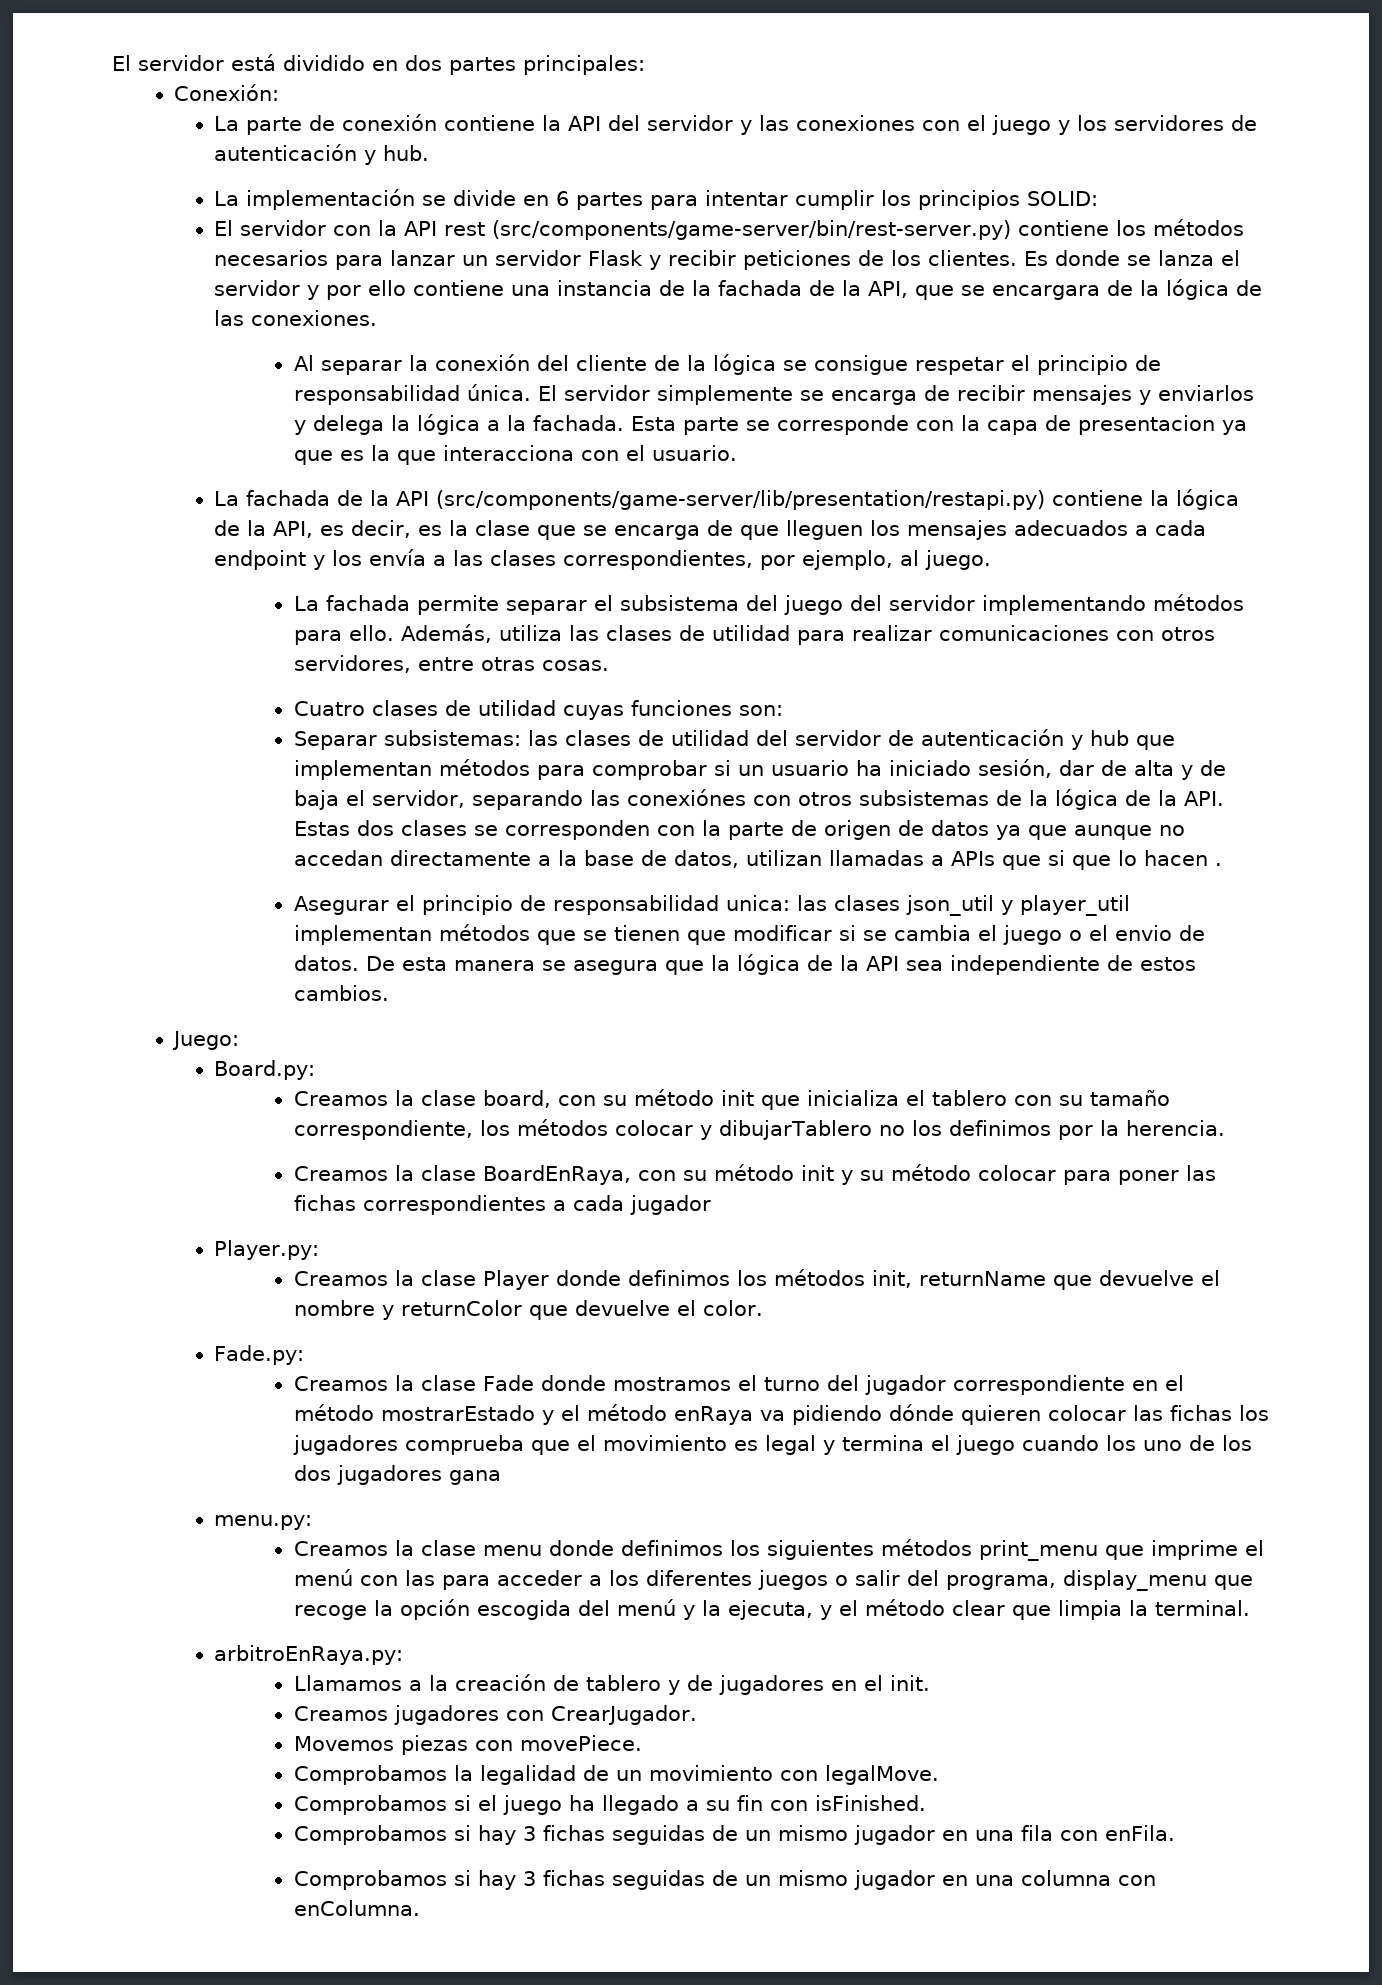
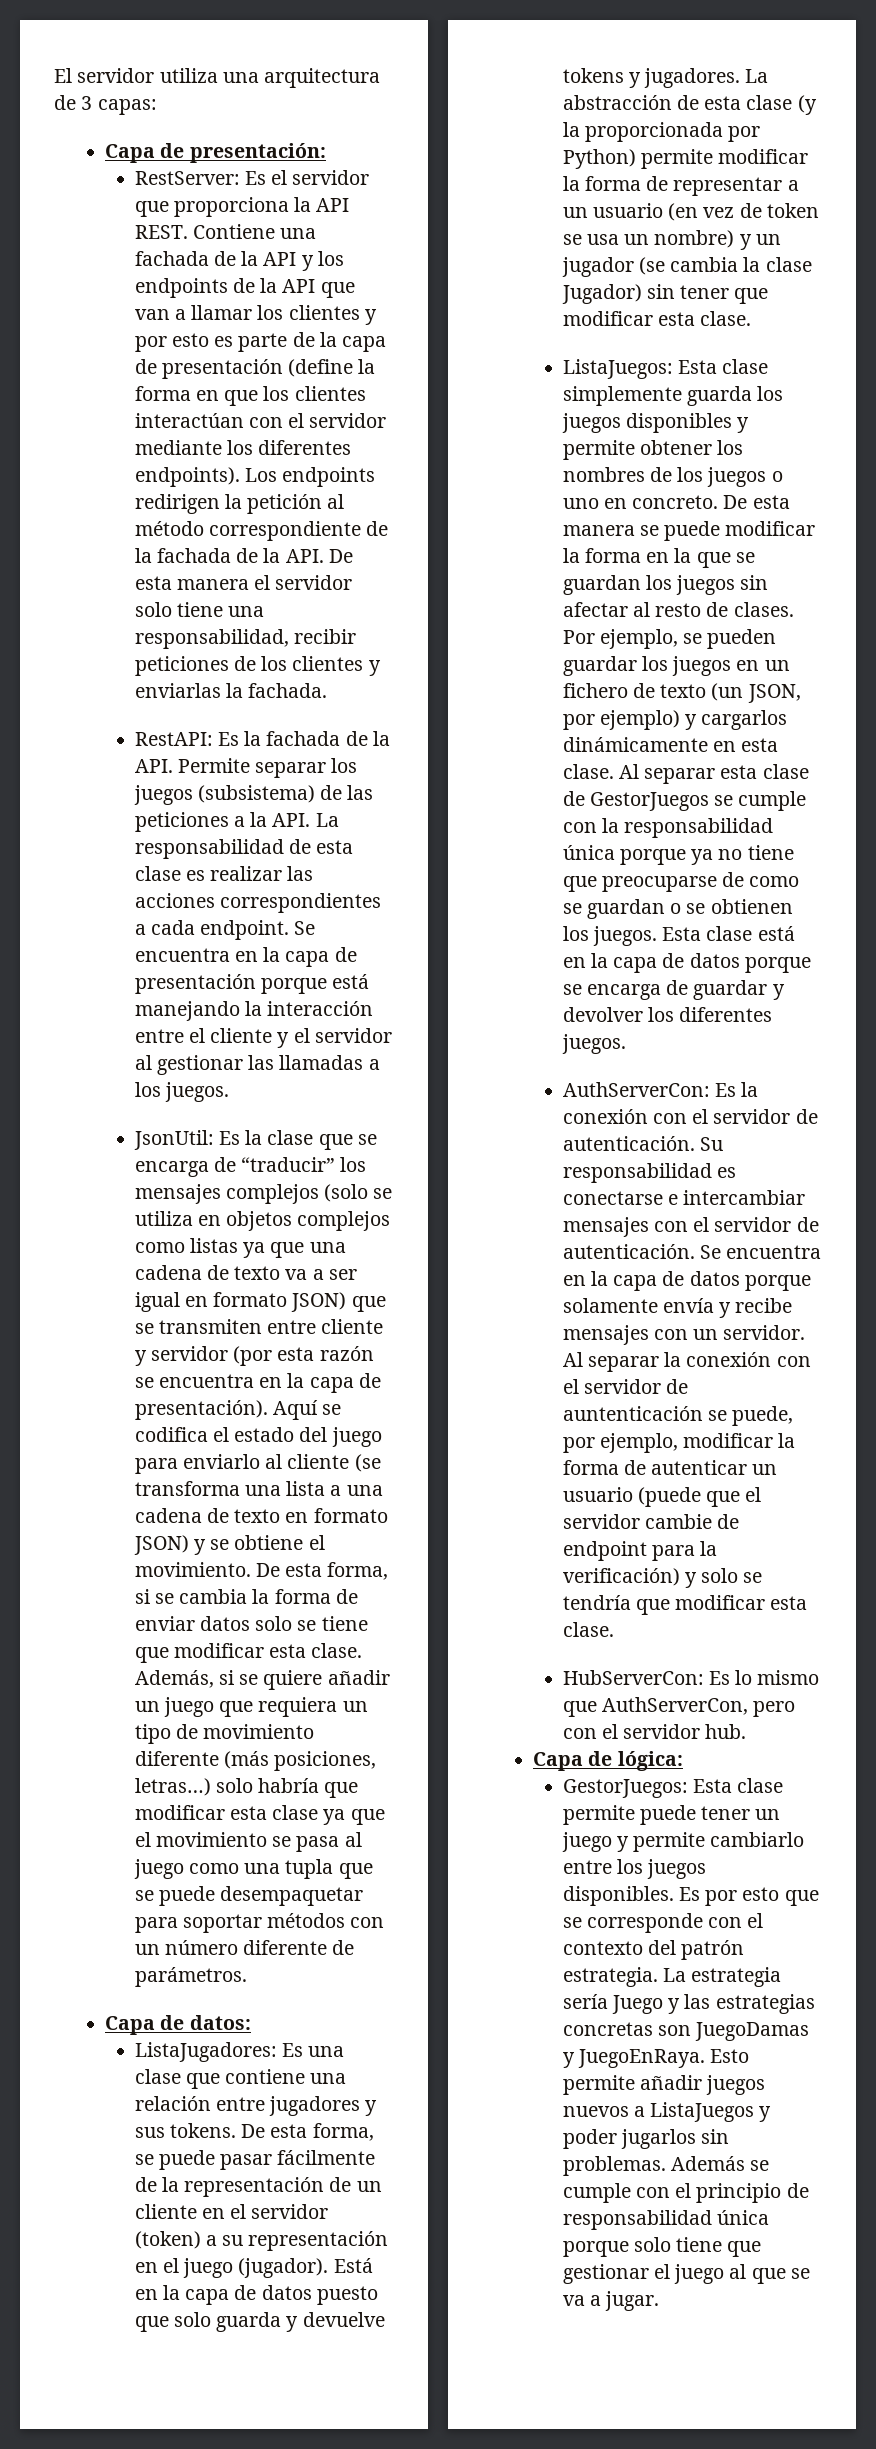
- El servidor está dividido en dos partes principales:
- Conexión:
- La parte de conexión contiene la API del servidor y las conexiones con el juego y los servidores de autenticación y hub.
- La implementación se divide en 6 partes para intentar cumplir los principios SOLID:
- El servidor con la API rest (src/components/game-server/bin/rest-server.py) contiene los métodos necesarios para lanzar un servidor Flask y recibir peticiones de los clientes. Es donde se lanza el servidor y por ello contiene una instancia de la fachada de la API, que se encargara de la lógica de las conexiones.
- Al separar la conexión del cliente de la lógica se consigue respetar el principio de responsabilidad única. El servidor simplemente se encarga de recibir mensajes y enviarlos y delega la lógica a la fachada. Esta parte se corresponde con la capa de presentacion ya que es la que interacciona con el usuario.
- La fachada de la API (src/components/game-server/lib/presentation/restapi.py) contiene la lógica de la API, es decir, es la clase que se encarga de que lleguen los mensajes adecuados a cada endpoint y los envía a las clases correspondientes, por ejemplo, al juego.
- La fachada permite separar el subsistema del juego del servidor implementando métodos para ello. Además, utiliza las clases de utilidad para realizar comunicaciones con otros servidores, entre otras cosas.
- Cuatro clases de utilidad cuyas funciones son:
- Separar subsistemas: las clases de utilidad del servidor de autenticación y hub que implementan métodos para comprobar si un usuario ha iniciado sesión, dar de alta y de baja el servidor, separando las conexiónes con otros subsistemas de la lógica de la API. Estas dos clases se corresponden con la parte de origen de datos ya que aunque no accedan directamente a la base de datos, utilizan llamadas a APIs que si que lo hacen .
- Asegurar el principio de responsabilidad unica: las clases json_util y player_util implementan métodos que se tienen que modificar si se cambia el juego o el envio de datos. De esta manera se asegura que la lógica de la API sea independiente de estos cambios.
- Juego:
- Board.py:
- Creamos la clase board, con su método init que inicializa el tablero con su tamaño correspondiente, los métodos colocar y dibujarTablero no los definimos por la herencia.
- Creamos la clase BoardEnRaya, con su método init y su método colocar para poner las fichas correspondientes a cada jugador
- Player.py:
- Creamos la clase Player donde definimos los métodos init, returnName que devuelve el nombre y returnColor que devuelve el color.
- Fade.py:
- Creamos la clase Fade donde mostramos el turno del jugador correspondiente en el método mostrarEstado y el método enRaya va pidiendo dónde quieren colocar las fichas los jugadores comprueba que el movimiento es legal y termina el juego cuando los uno de los dos jugadores gana
- menu.py:
- Creamos la clase menu donde definimos los siguientes métodos print_menu que imprime el menú con las para acceder a los diferentes juegos o salir del programa, display_menu que recoge la opción escogida del menú y la ejecuta, y el método clear que limpia la terminal.
- arbitroEnRaya.py:
- Llamamos a la creación de tablero y de jugadores en el init.
- Creamos jugadores con CrearJugador.
- Movemos piezas con movePiece.
- Comprobamos la legalidad de un movimiento con legalMove.
- Comprobamos si el juego ha llegado a su fin con isFinished.
- Comprobamos si hay 3 fichas seguidas de un mismo jugador en una fila con enFila.
- Comprobamos si hay 3 fichas seguidas de un mismo jugador en una columna con enColumna.
+ El servidor utiliza una arquitectura de 3 capas:
+ Capa de presentación:
+ RestServer: Es el servidor que proporciona la API REST. Contiene una fachada de la API y los endpoints de la API que van a llamar los clientes y por esto es parte de la capa de presentación (define la forma en que los clientes interactúan con el servidor mediante los diferentes endpoints). Los endpoints redirigen la petición al método correspondiente de la fachada de la API. De esta manera el servidor solo tiene una responsabilidad, recibir peticiones de los clientes y enviarlas la fachada.
+ RestAPI: Es la fachada de la API. Permite separar los juegos (subsistema) de las peticiones a la API. La responsabilidad de esta clase es realizar las acciones correspondientes a cada endpoint. Se encuentra en la capa de presentación porque está manejando la interacción entre el cliente y el servidor al gestionar las llamadas a los juegos.
+ JsonUtil: Es la clase que se encarga de “traducir” los mensajes complejos (solo se utiliza en objetos complejos como listas ya que una cadena de texto va a ser igual en formato JSON) que se transmiten entre cliente y servidor (por esta razón se encuentra en la capa de presentación). Aquí se codifica el estado del juego para enviarlo al cliente (se transforma una lista a una cadena de texto en formato JSON) y se obtiene el movimiento. De esta forma, si se cambia la forma de enviar datos solo se tiene que modificar esta clase. Además, si se quiere añadir un juego que requiera un tipo de movimiento diferente (más posiciones, letras…) solo habría que modificar esta clase ya que el movimiento se pasa al juego como una tupla que se puede desempaquetar para soportar métodos con un número diferente de parámetros.
+ Capa de datos:
+ ListaJugadores: Es una clase que contiene una relación entre jugadores y sus tokens. De esta forma, se puede pasar fácilmente de la representación de un cliente en el servidor (token) a su representación en el juego (jugador). Está en la capa de datos puesto que solo guarda y devuelve tokens y jugadores. La abstracción de esta clase (y la proporcionada por Python) permite modificar la forma de representar a un usuario (en vez de token se usa un nombre) y un jugador (se cambia la clase Jugador) sin tener que modificar esta clase.
+ ListaJuegos: Esta clase simplemente guarda los juegos disponibles y permite obtener los nombres de los juegos o uno en concreto. De esta manera se puede modificar la forma en la que se guardan los juegos sin afectar al resto de clases. Por ejemplo, se pueden guardar los juegos en un fichero de texto (un JSON, por ejemplo) y cargarlos dinámicamente en esta clase. Al separar esta clase de GestorJuegos se cumple con la responsabilidad única porque ya no tiene que preocuparse de como se guardan o se obtienen los juegos. Esta clase está en la capa de datos porque se encarga de guardar y devolver los diferentes juegos.
+ AuthServerCon: Es la conexión con el servidor de autenticación. Su responsabilidad es conectarse e intercambiar mensajes con el servidor de autenticación. Se encuentra en la capa de datos porque solamente envía y recibe mensajes con un servidor. Al separar la conexión con el servidor de auntenticación se puede, por ejemplo, modificar la forma de autenticar un usuario (puede que el servidor cambie de endpoint para la verificación) y solo se tendría que modificar esta clase.
+ HubServerCon: Es lo mismo que AuthServerCon, pero con el servidor hub.
+ Capa de lógica:
+ GestorJuegos: Esta clase permite puede tener un juego y permite cambiarlo entre los juegos disponibles. Es por esto que se corresponde con el contexto del patrón estrategia. La estrategia sería Juego y las estrategias concretas son JuegoDamas y JuegoEnRaya. Esto permite añadir juegos nuevos a ListaJuegos y poder jugarlos sin problemas. Además se cumple con el principio de responsabilidad única porque solo tiene que gestionar el juego al que se va a jugar.

